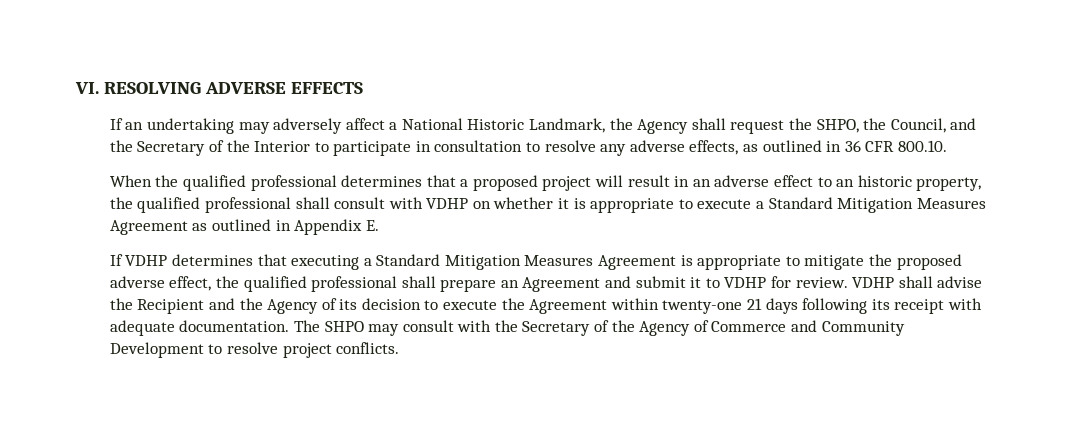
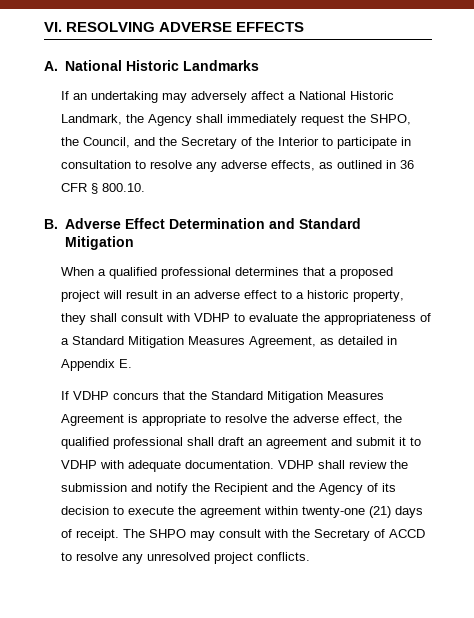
+ A. National Historic Landmarks
- If an undertaking may adversely affect a National Historic Landmark, the Agency shall request the SHPO, the Council, and the Secretary of the Interior to participate in consultation to resolve any adverse effects, as outlined in 36 CFR 800.10.
+ If an undertaking may adversely affect a National Historic Landmark, the Agency shall immediately request the SHPO, the Council, and the Secretary of the Interior to participate in consultation to resolve any adverse effects, as outlined in 36 CFR § 800.10.
+ B. Adverse Effect Determination and Standard Mitigation
- When the qualified professional determines that a proposed project will result in an adverse effect to an historic property, the qualified professional shall consult with VDHP on whether it is appropriate to execute a Standard Mitigation Measures Agreement as outlined in Appendix E.
+ When a qualified professional determines that a proposed project will result in an adverse effect to a historic property, they shall consult with VDHP to evaluate the appropriateness of a Standard Mitigation Measures Agreement, as detailed in Appendix E.
- If VDHP determines that executing a Standard Mitigation Measures Agreement is appropriate to mitigate the proposed adverse effect, the qualified professional shall prepare an Agreement and submit it to VDHP for review. VDHP shall advise the Recipient and the Agency of its decision to execute the Agreement within twenty-one 21 days following its receipt with adequate documentation.
+ If VDHP concurs that the Standard Mitigation Measures Agreement is appropriate to resolve the adverse effect, the qualified professional shall draft an agreement and submit it to VDHP with adequate documentation. VDHP shall review the submission and notify the Recipient and the Agency of its decision to execute the agreement within twenty-one (21) days of receipt.
- The SHPO may consult with the Secretary of the Agency of Commerce and Community Development to resolve project conflicts.
+ The SHPO may consult with the Secretary of ACCD to resolve any unresolved project conflicts.

